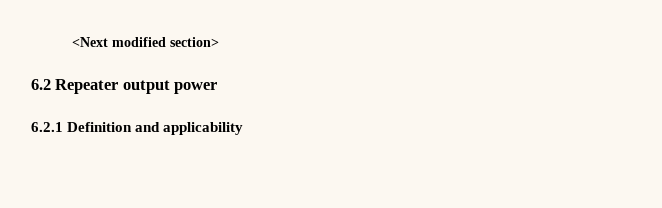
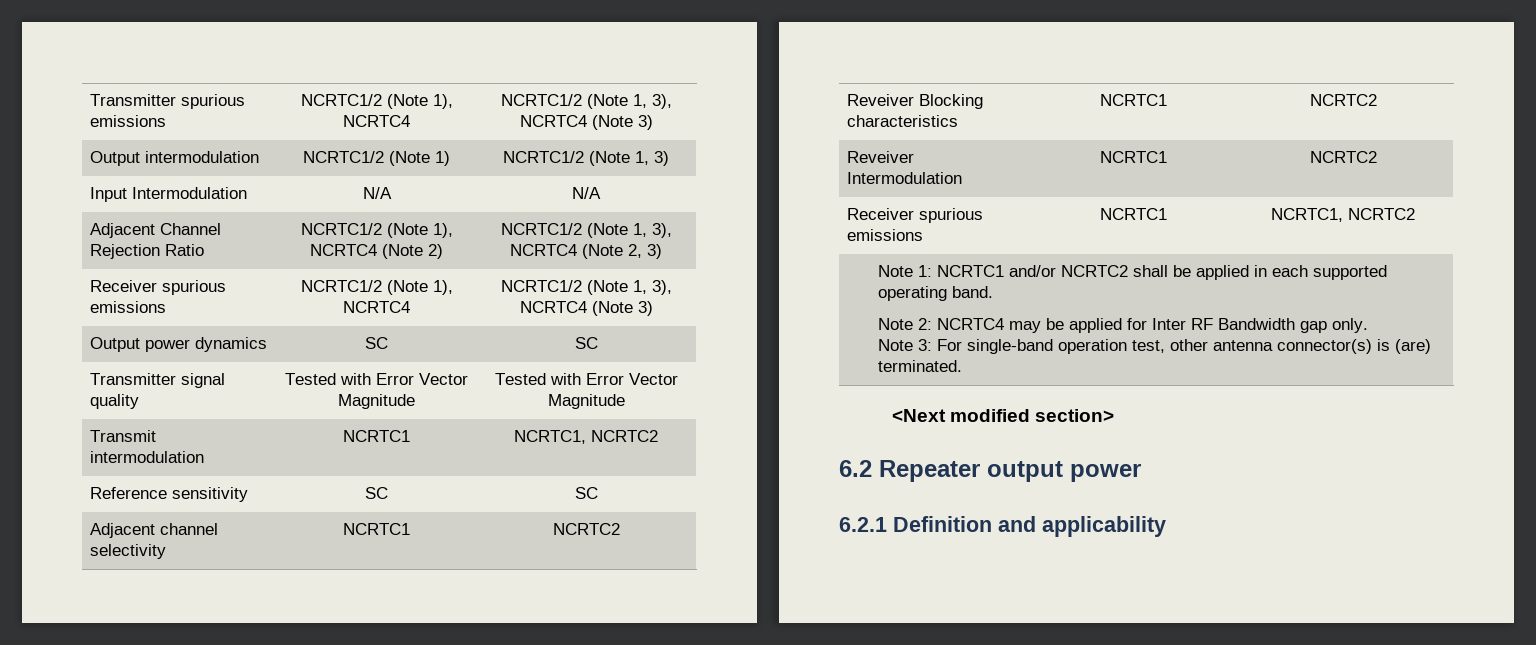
+ Transmitter spurious emissions | NCRTC1/2 (Note 1), NCRTC4 | NCRTC1/2 (Note 1, 3), NCRTC4 (Note 3)
+ Output intermodulation | NCRTC1/2 (Note 1) | NCRTC1/2 (Note 1, 3)
+ Input Intermodulation | N/A | N/A
+ Adjacent Channel Rejection Ratio | NCRTC1/2 (Note 1), NCRTC4 (Note 2) | NCRTC1/2 (Note 1, 3), NCRTC4 (Note 2, 3)
+ Receiver spurious emissions | NCRTC1/2 (Note 1), NCRTC4 | NCRTC1/2 (Note 1, 3), NCRTC4 (Note 3)
+ Output power dynamics | SC | SC
+ Transmitter signal quality | Tested with Error Vector Magnitude | Tested with Error Vector Magnitude
+ Transmit intermodulation | NCRTC1 | NCRTC1, NCRTC2
+ Reference sensitivity | SC | SC
+ Adjacent channel selectivity | NCRTC1 | NCRTC2
+ Reveiver Blocking characteristics | NCRTC1 | NCRTC2
+ Reveiver Intermodulation | NCRTC1 | NCRTC2
+ Receiver spurious emissions | NCRTC1 | NCRTC1, NCRTC2
+ Note 1: NCRTC1 and/or NCRTC2 shall be applied in each supported operating band.
+ Note 2: NCRTC4 may be applied for Inter RF Bandwidth gap only.
+ Note 3: For single-band operation test, other antenna connector(s) is (are) terminated.

